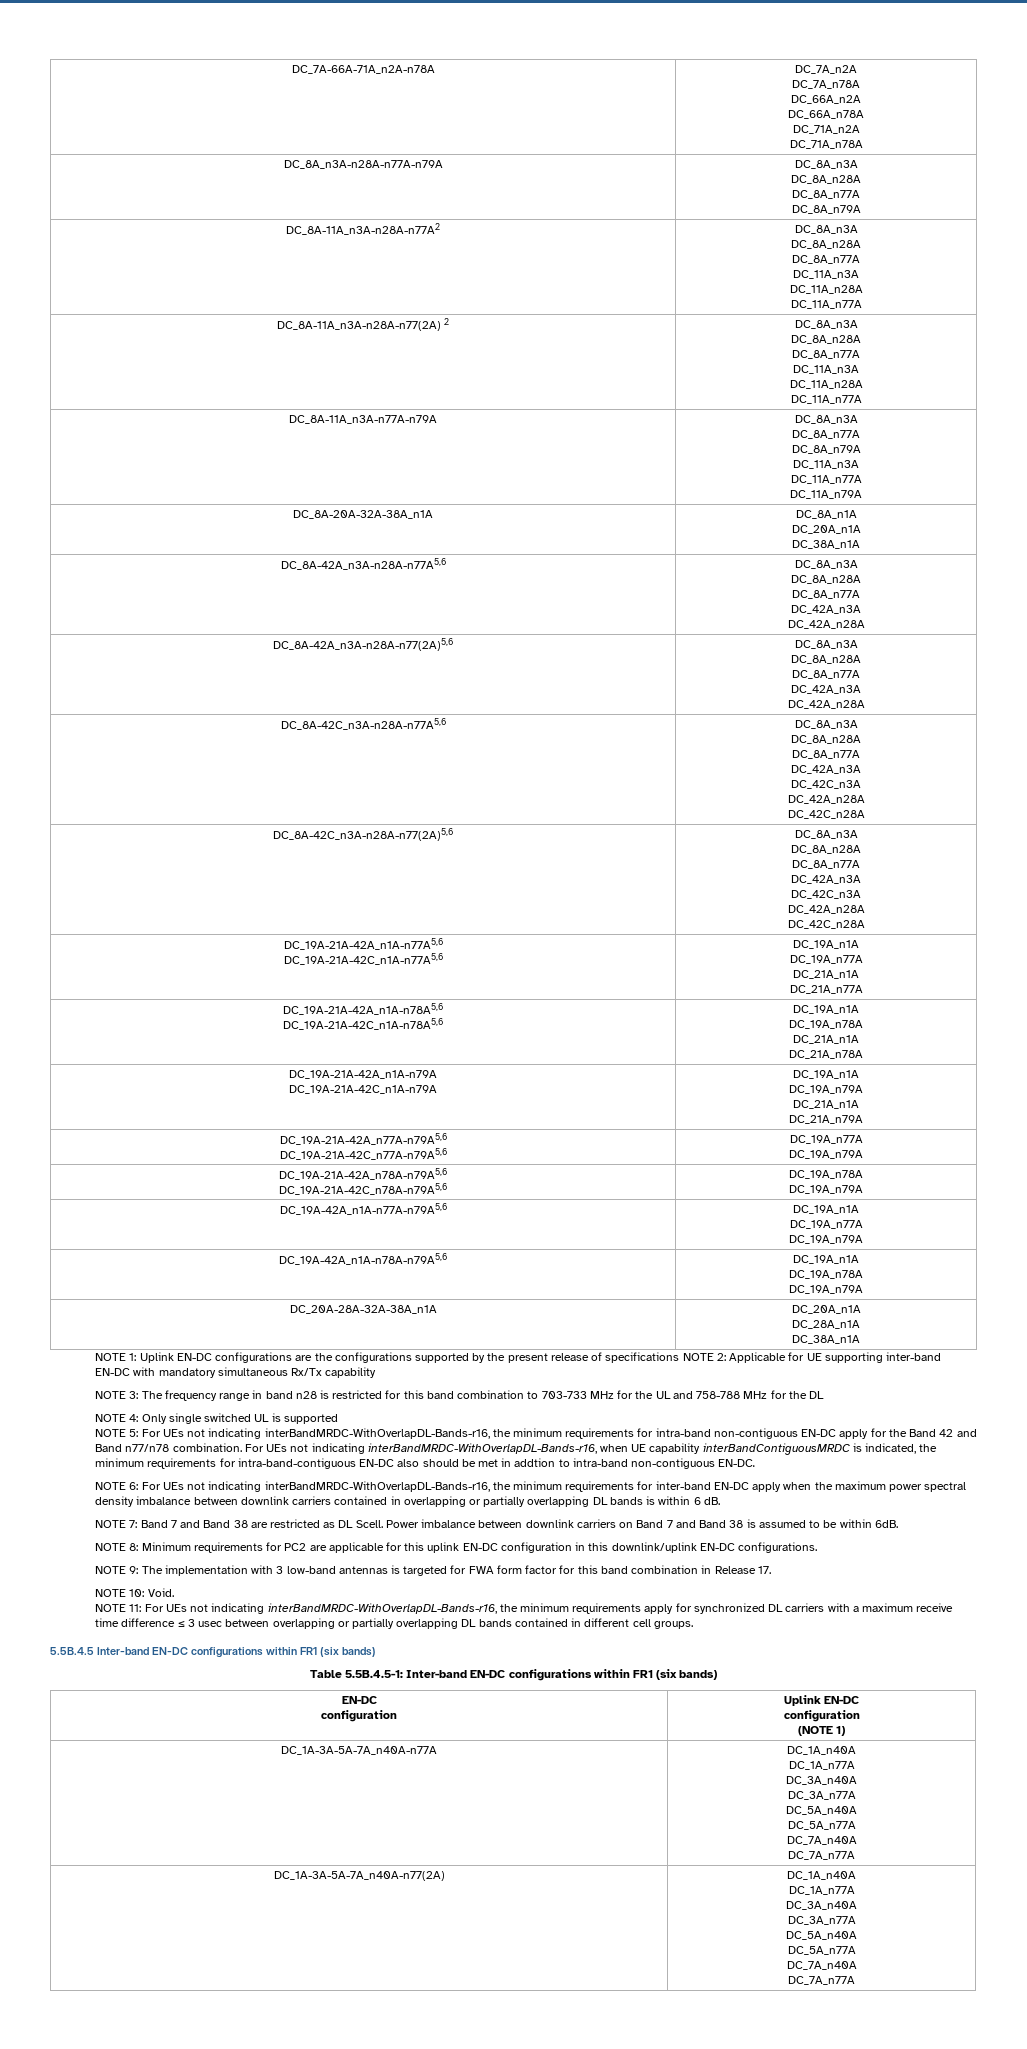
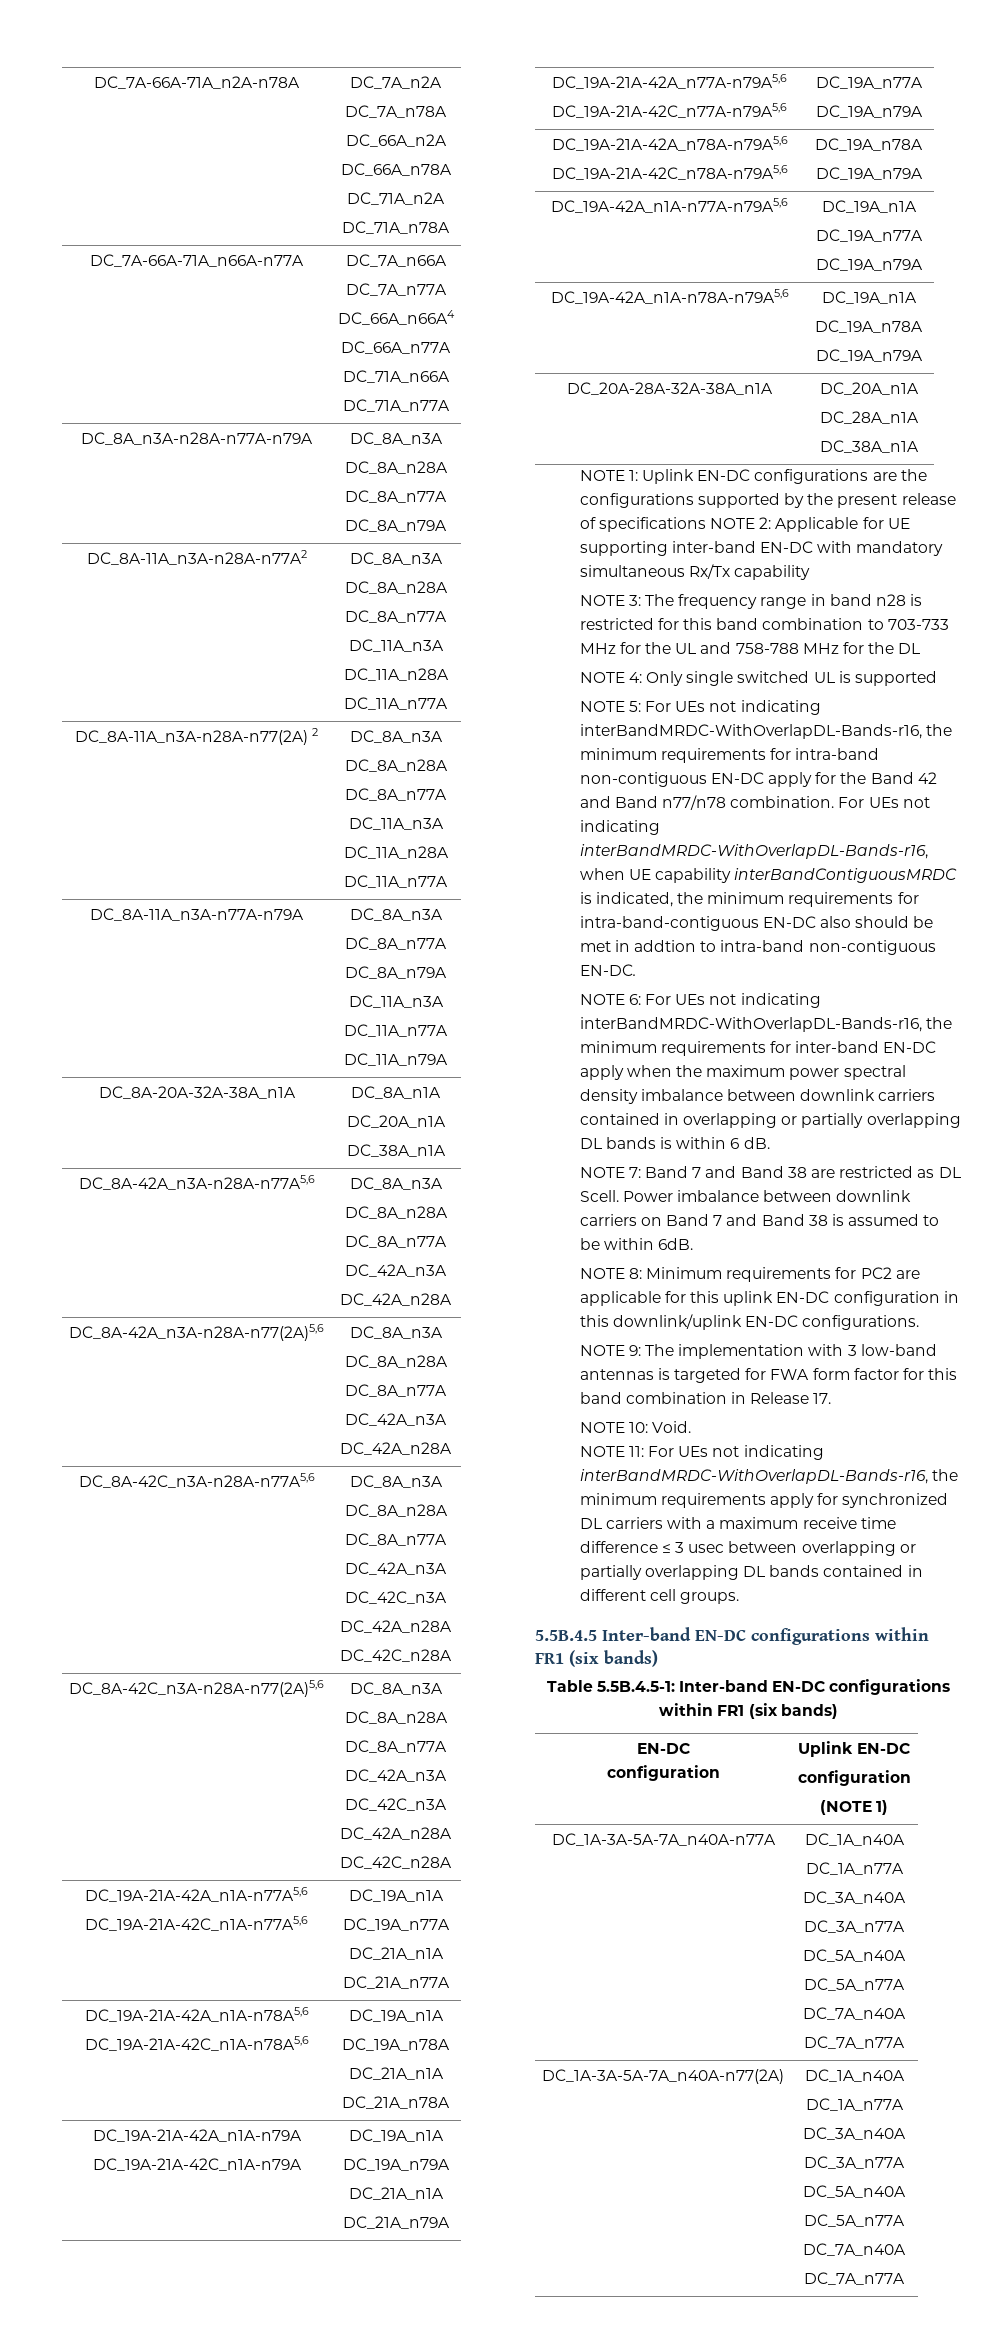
+ DC_7A-66A-71A_n66A-n77A | DC_7A_n66A
+ DC_7A_n77A
+ DC_66A_n66A4
+ DC_66A_n77A
+ DC_71A_n66A
+ DC_71A_n77A

